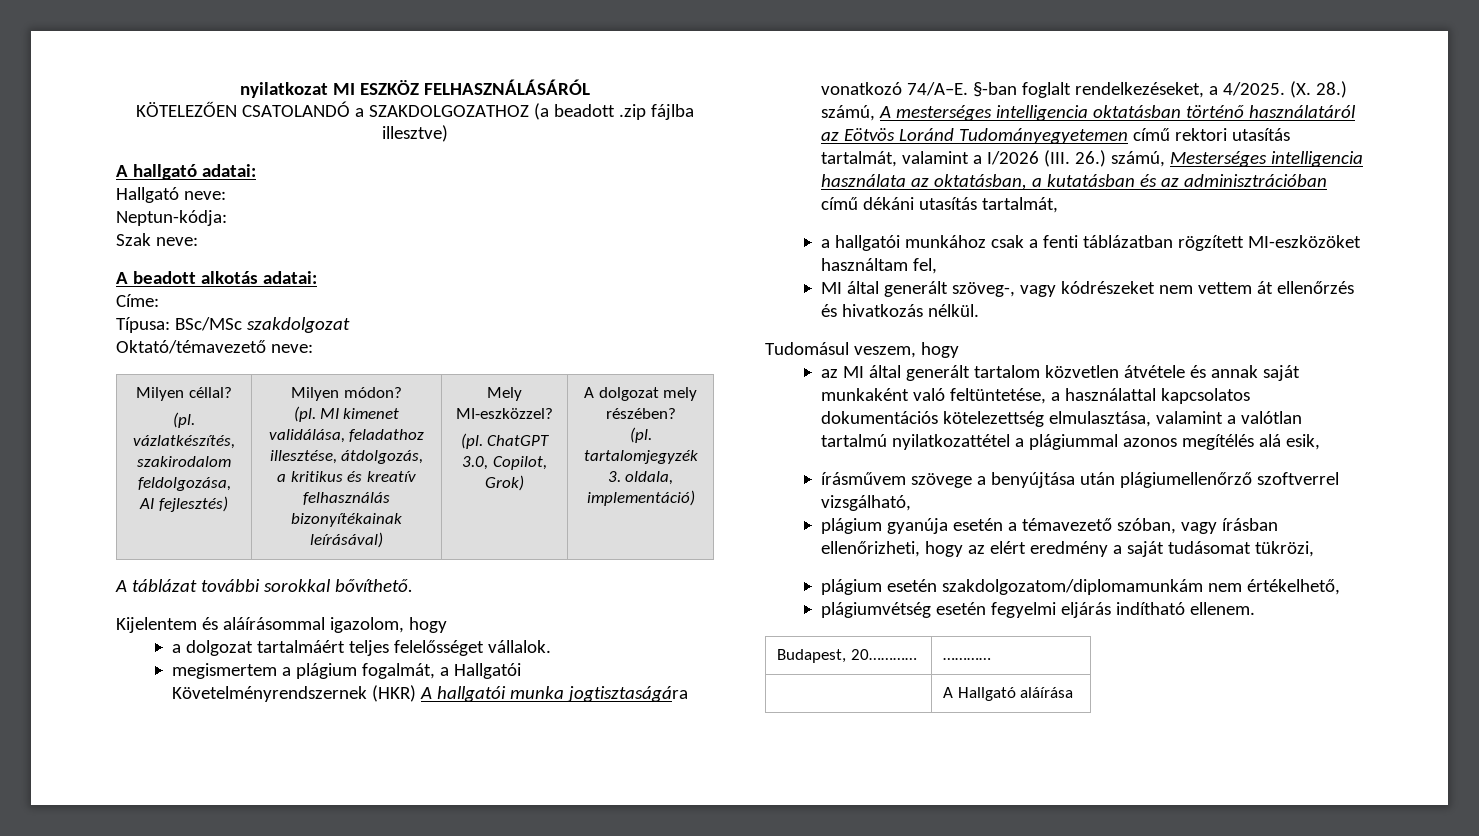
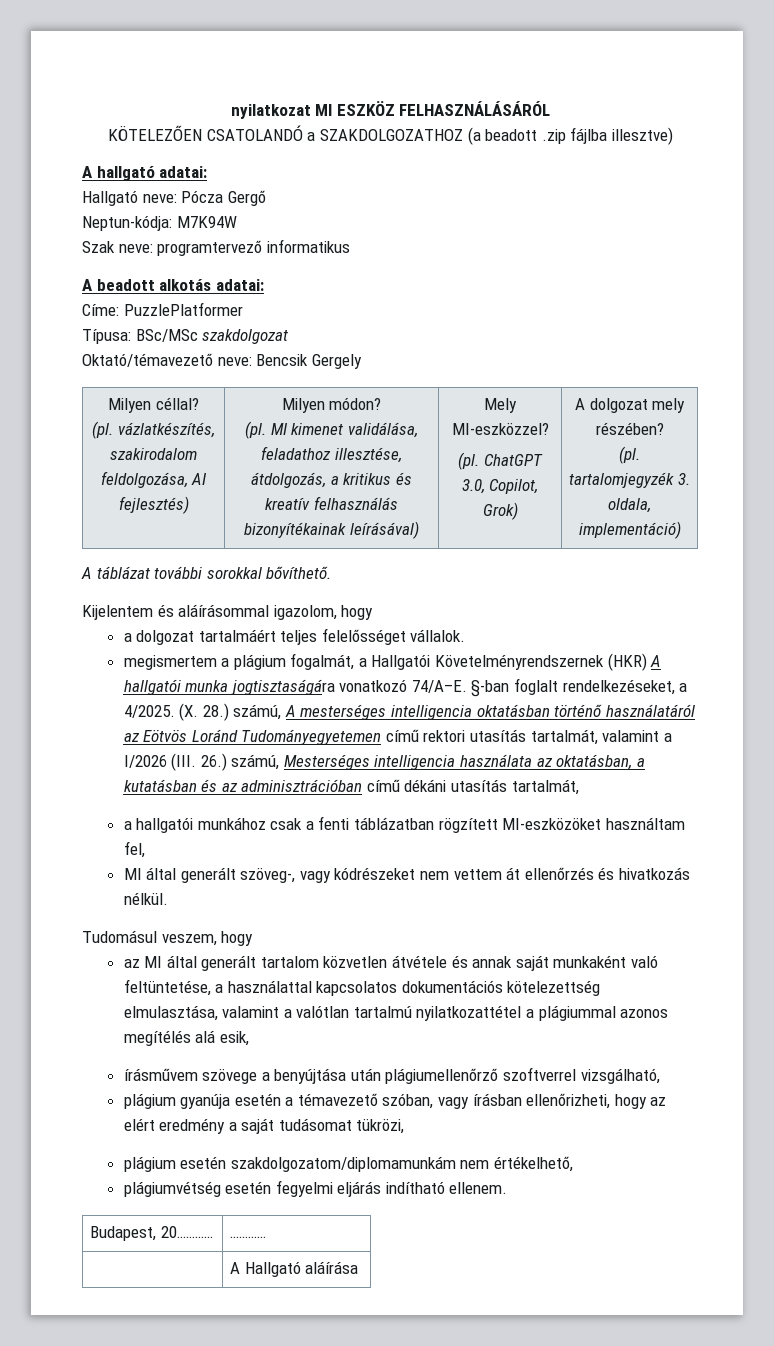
- Hallgató neve:
+ Hallgató neve: Pócza Gergő
- Neptun-kódja:
+ Neptun-kódja: M7K94W
- Szak neve:
+ Szak neve: programtervező informatikus
- Címe:
+ Címe: PuzzlePlatformer
- Oktató/témavezető neve:
+ Oktató/témavezető neve: Bencsik Gergely

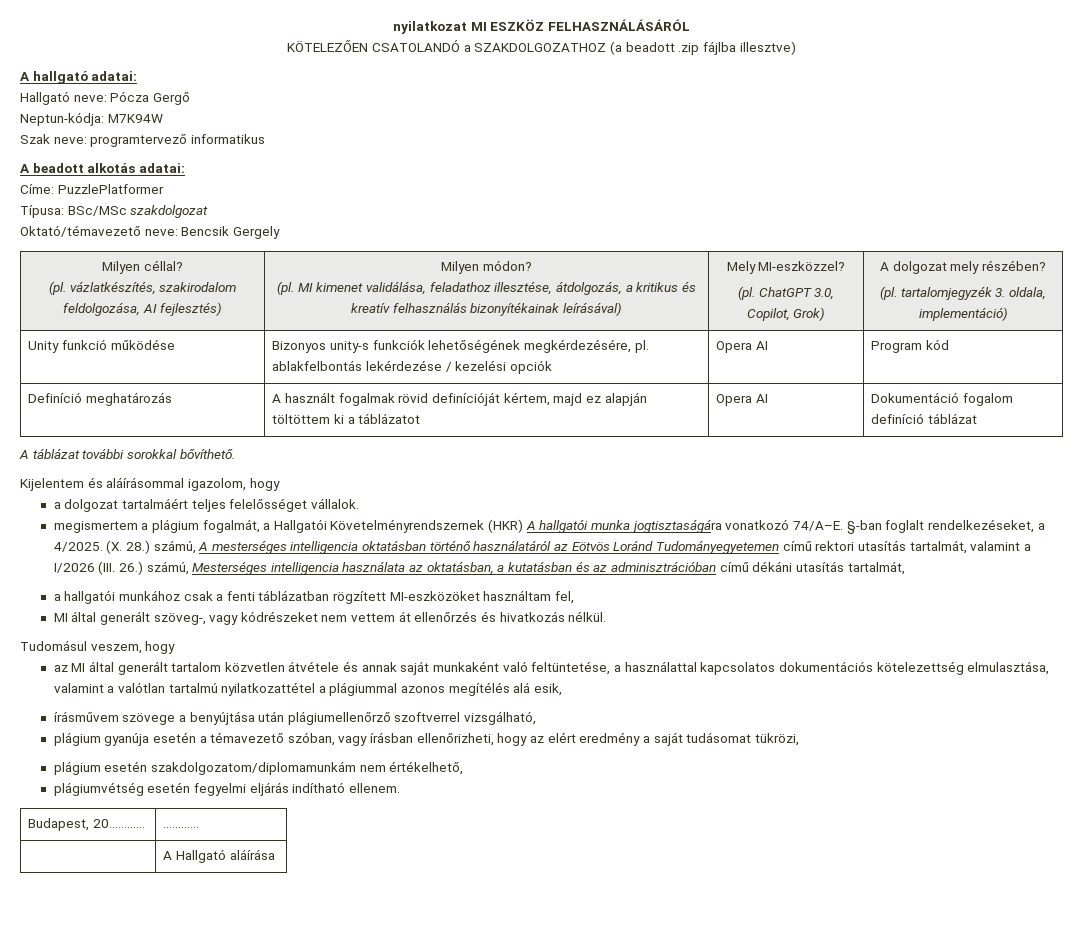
+ Unity funkció működése | Bizonyos unity-s funkciók lehetőségének megkérdezésére, pl. ablakfelbontás lekérdezése / kezelési opciók | Opera AI | Program kód
+ Definíció meghatározás | A használt fogalmak rövid definícióját kértem, majd ez alapján töltöttem ki a táblázatot | Opera AI | Dokumentáció fogalom definíció táblázat

